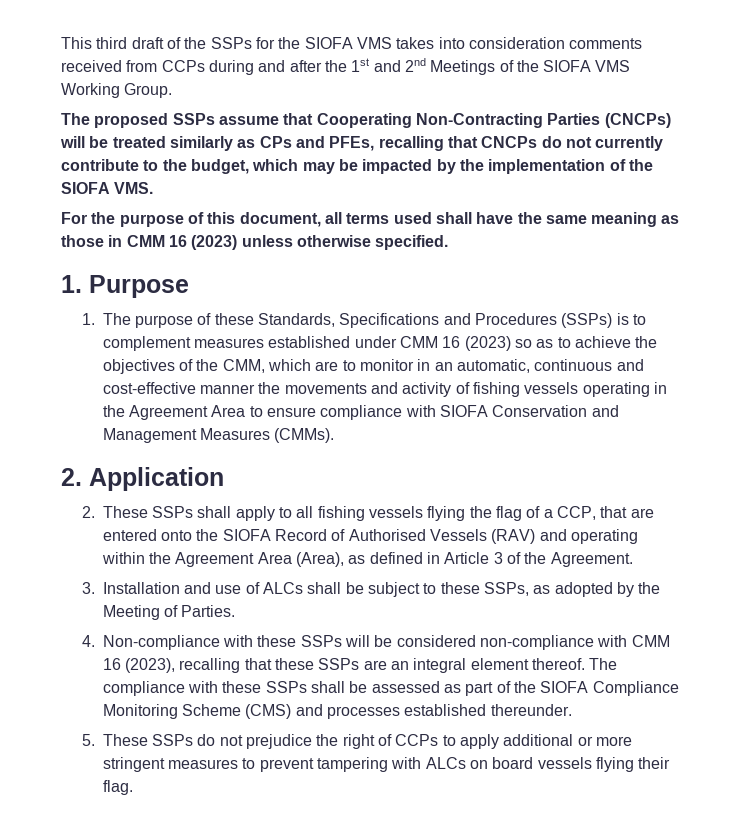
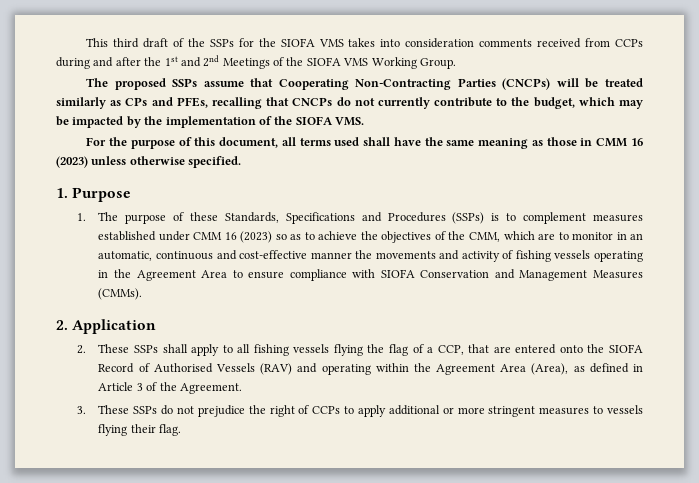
- 3. Installation and use of ALCs shall be subject to these SSPs, as adopted by the Meeting of Parties.
- 4. Non-compliance with these SSPs will be considered non-compliance with CMM 16 (2023), recalling that these SSPs are an integral element thereof. The compliance with these SSPs shall be assessed as part of the SIOFA Compliance Monitoring Scheme (CMS) and processes established thereunder.
- 5. These SSPs do not prejudice the right of CCPs to apply additional or more stringent measures to prevent tampering with ALCs on board vessels flying their flag.
+ 3. These SSPs do not prejudice the right of CCPs to apply additional or more stringent measures to vessels flying their flag.

